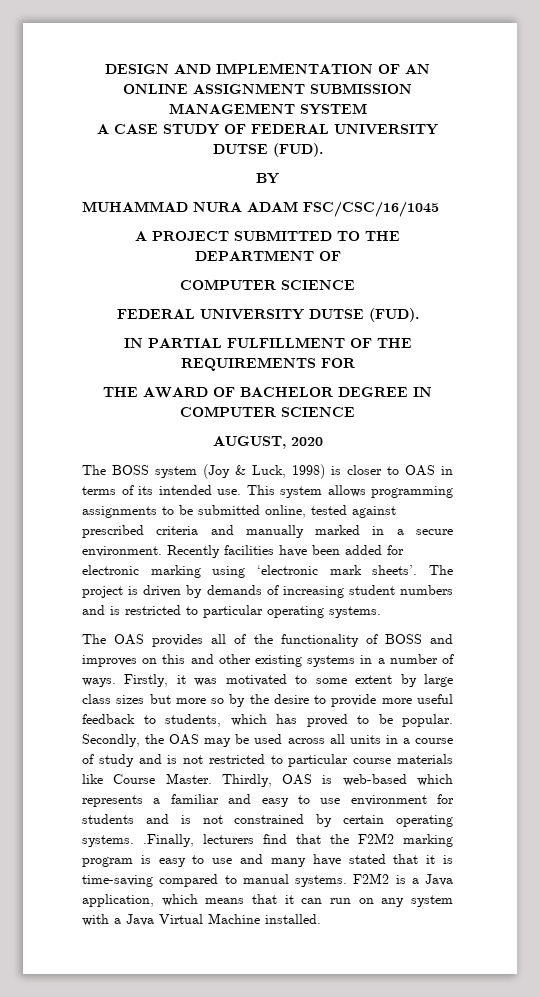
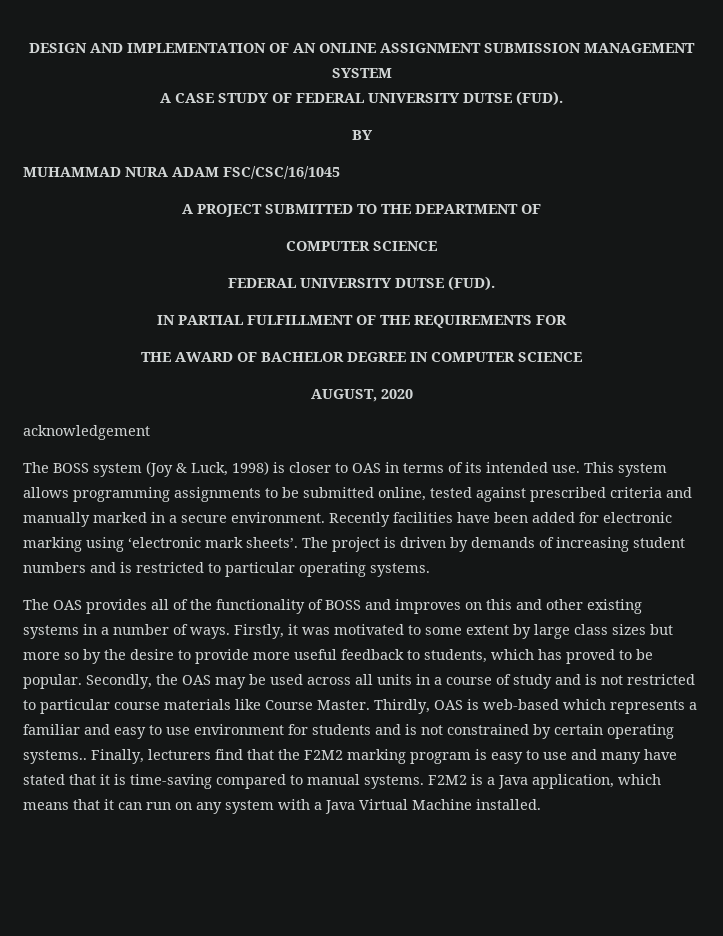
+ acknowledgement
- Thirdly, OAS is web-based which represents a familiar and easy to use environment for students and is not constrained by certain operating systems. .Finally, lecturers find that the F2M2 marking program is easy to use and many have stated that it is time-saving compared to manual systems.
+ Thirdly, OAS is web-based which represents a familiar and easy to use environment for students and is not constrained by certain operating systems.. Finally, lecturers find that the F2M2 marking program is easy to use and many have stated that it is time-saving compared to manual systems.

